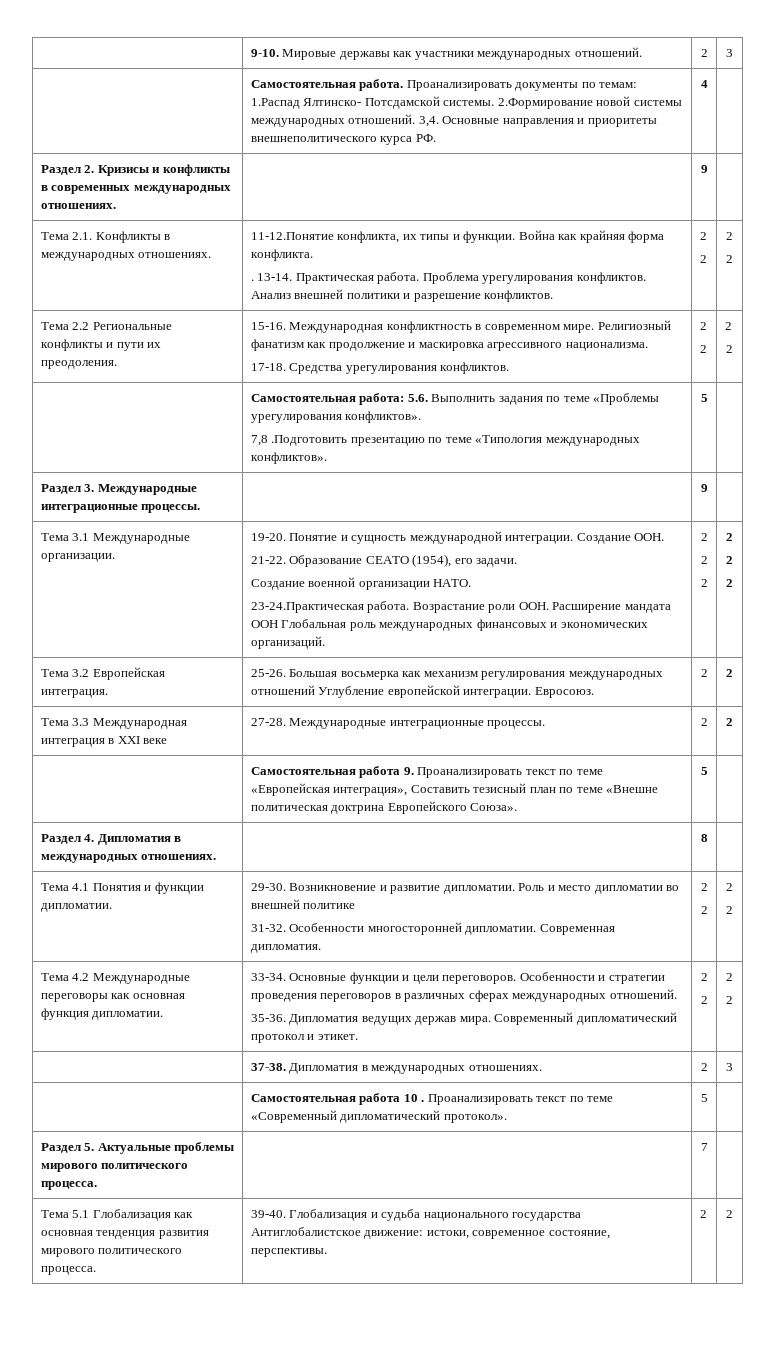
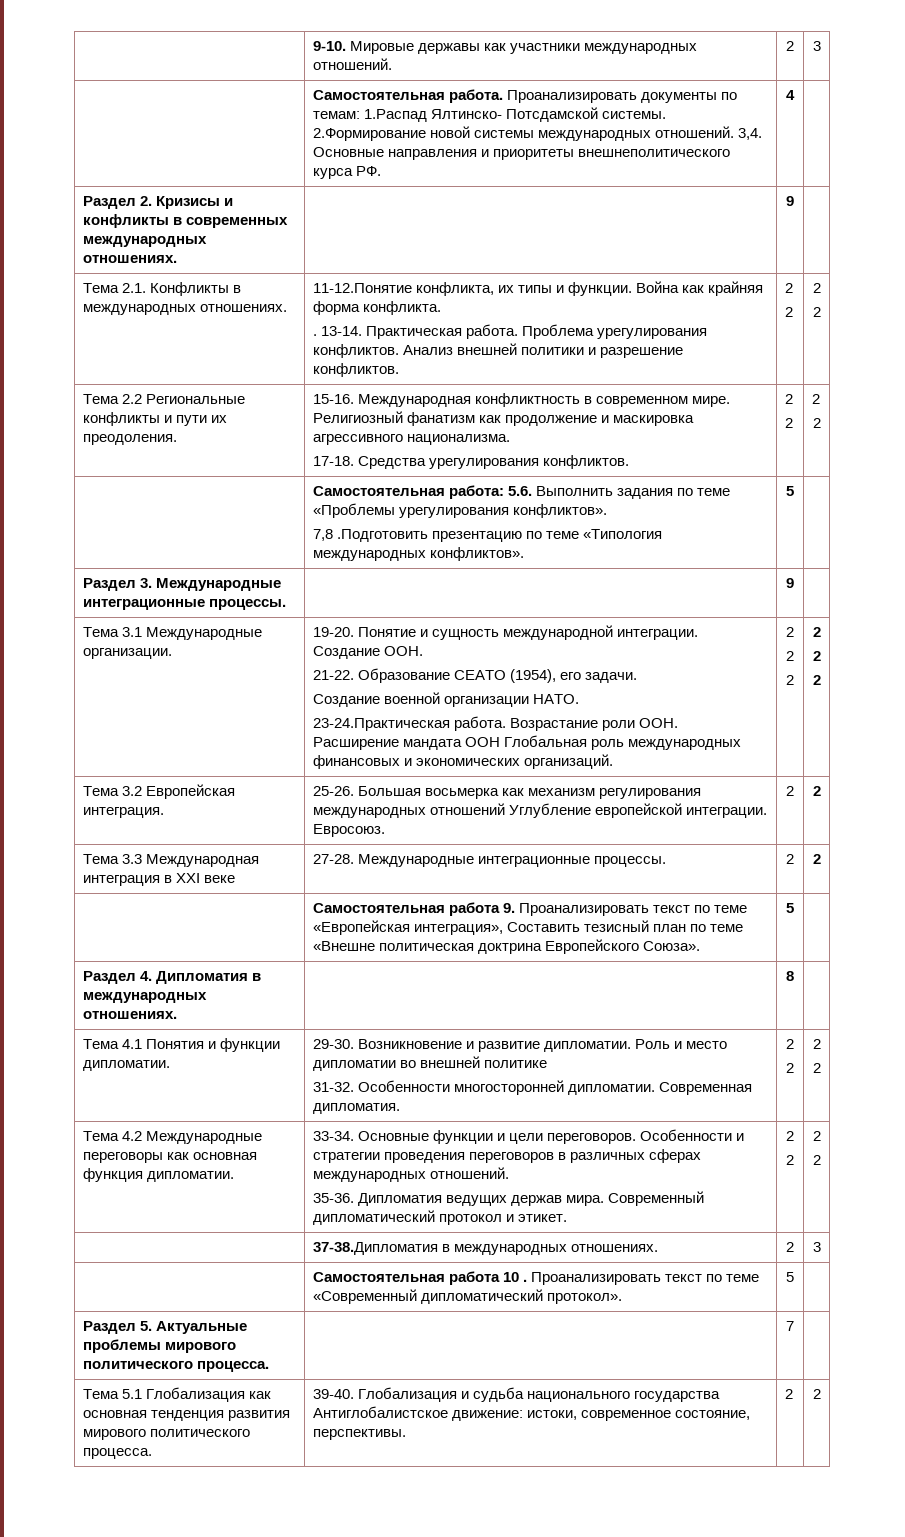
- | 37-38. Дипломатия в международных отношениях. | 2 | 3
+ | 37-38.Дипломатия в международных отношениях. | 2 | 3

